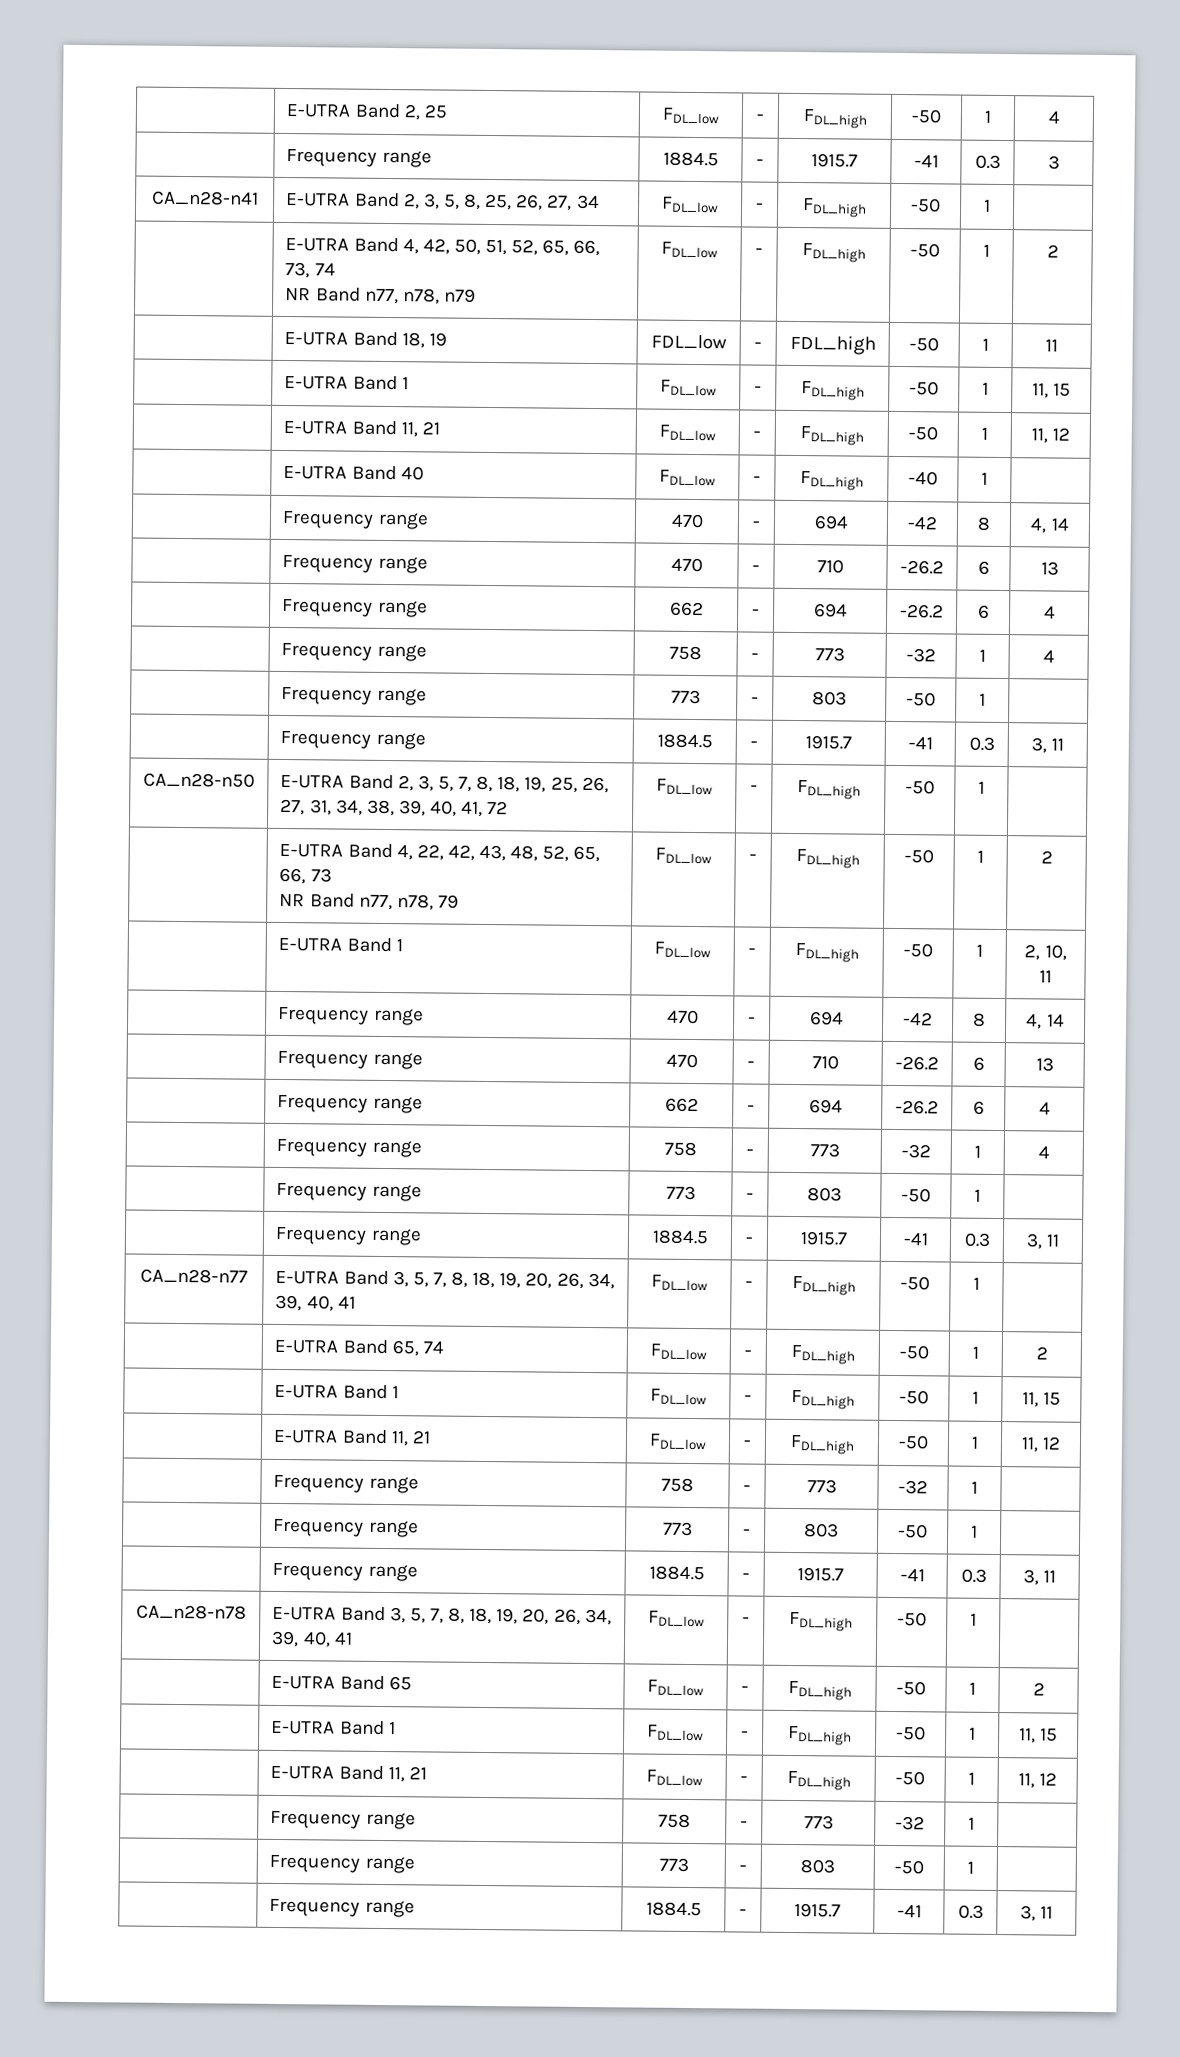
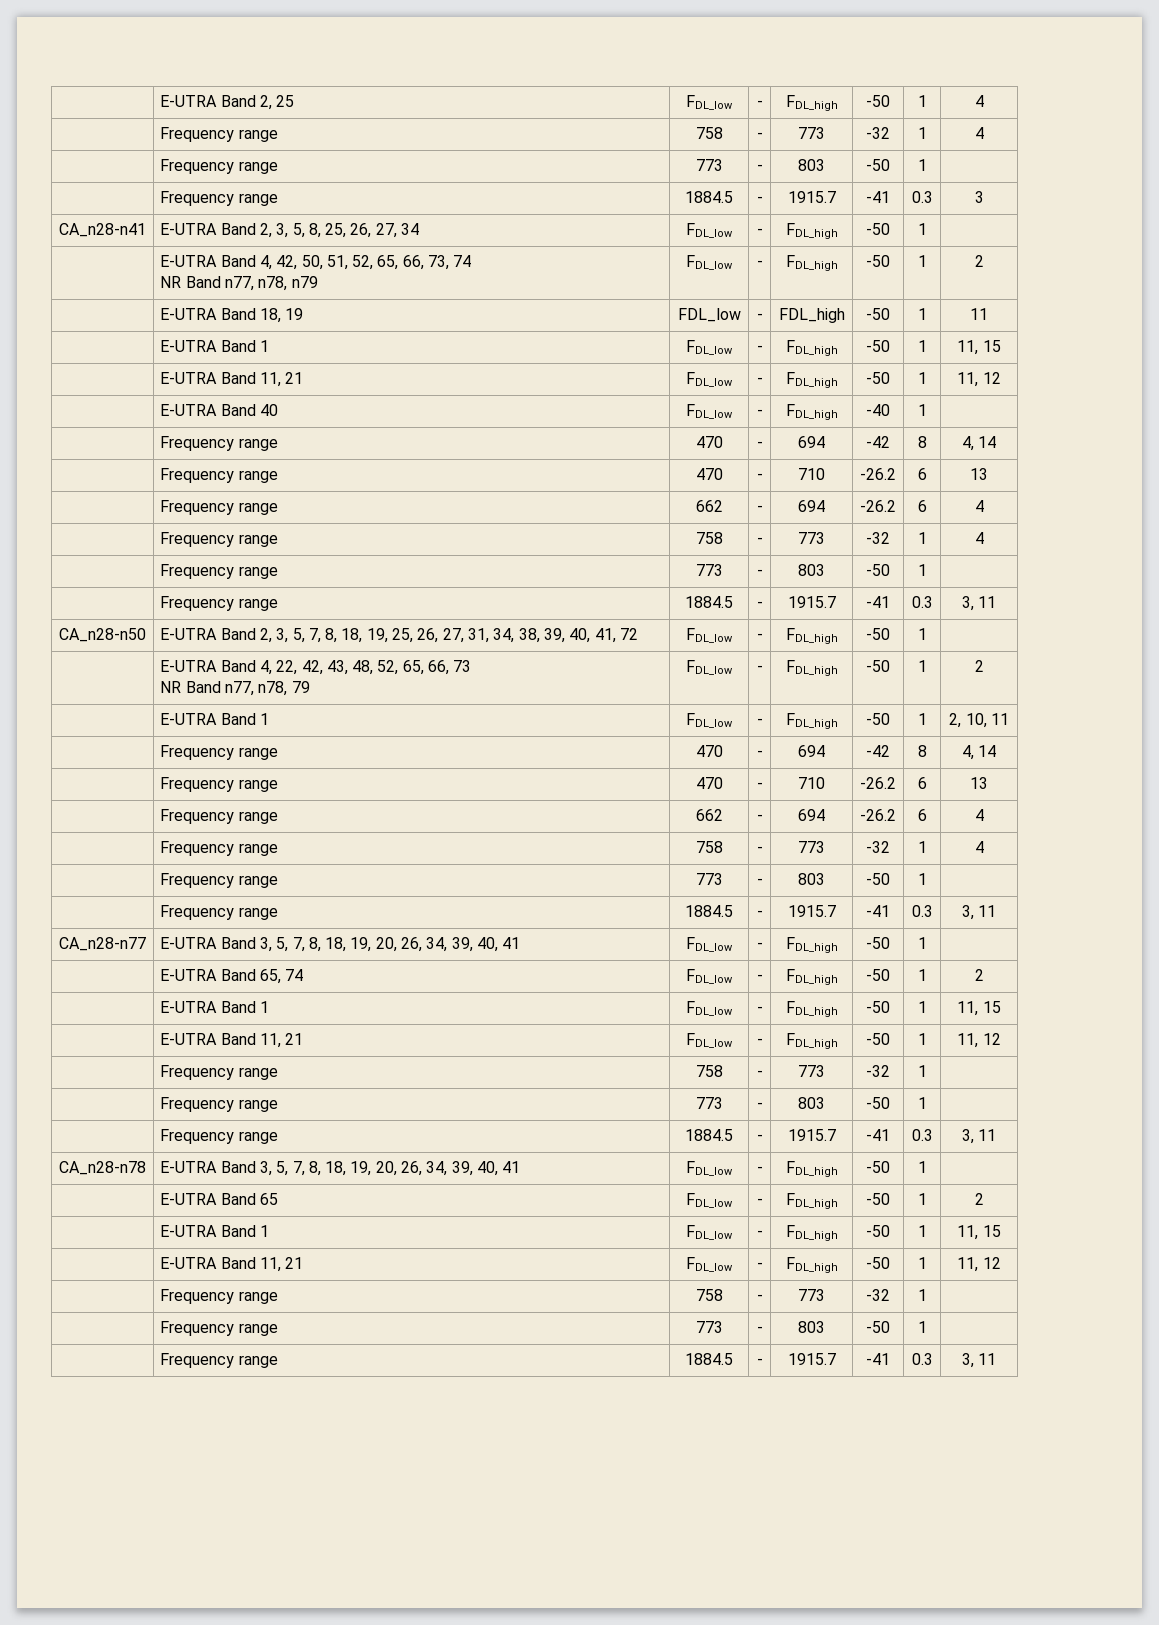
  | E-UTRA Band 2, 25 | FDL_low | - | FDL_high | -50 | 1 | 4
+ | Frequency range | 758 | - | 773 | -32 | 1 | 4
+ | Frequency range | 773 | - | 803 | -50 | 1 |

